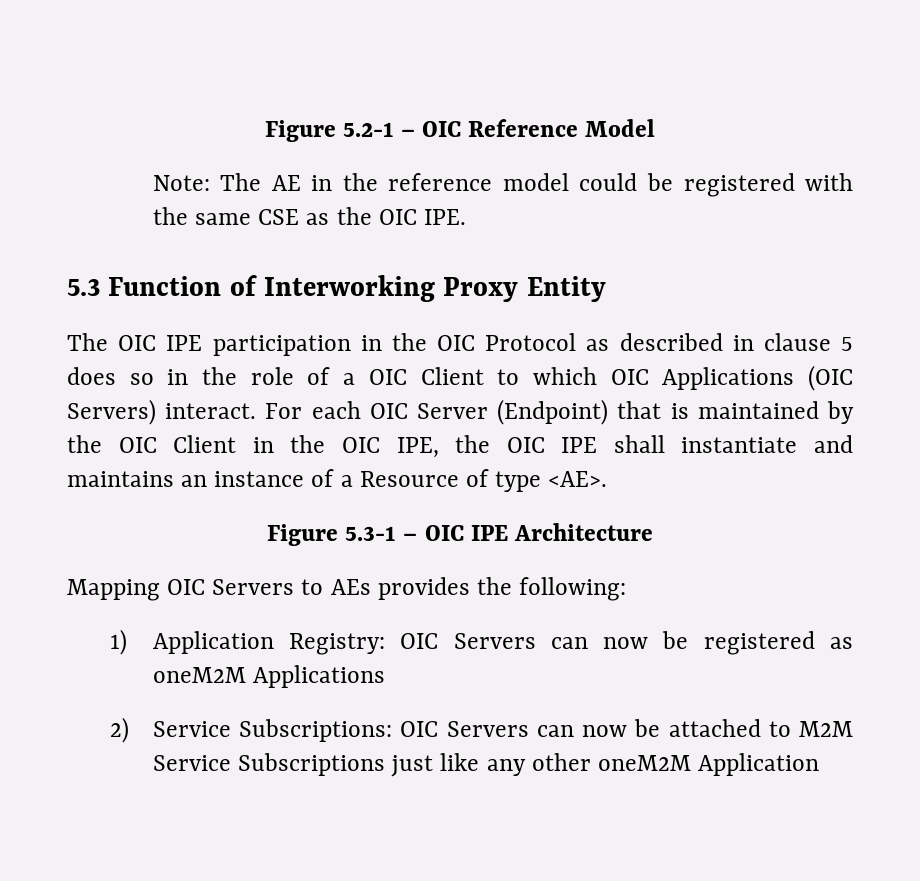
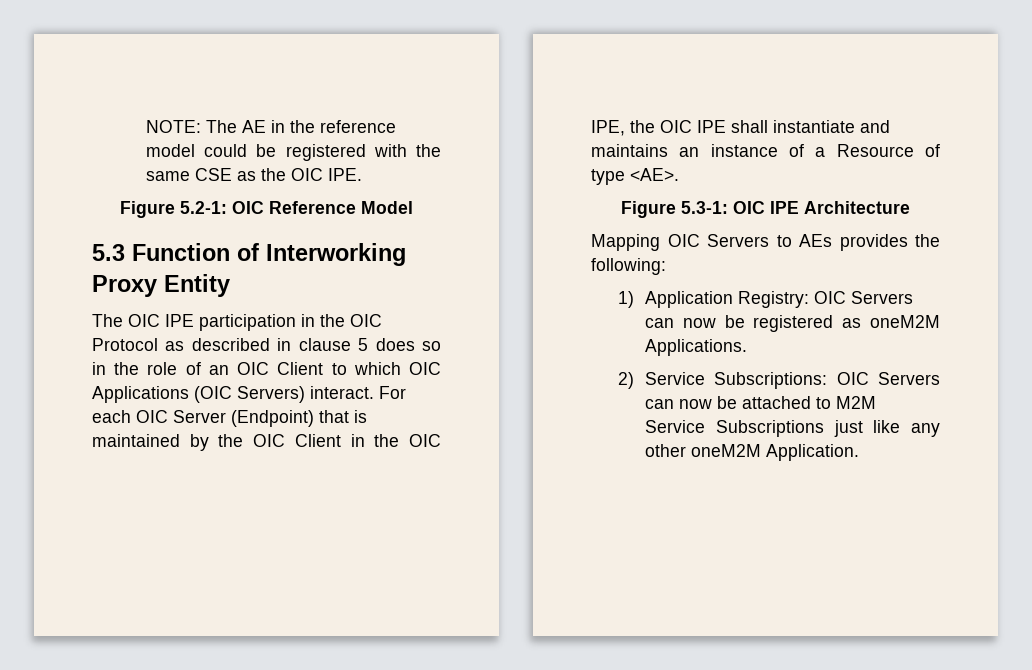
- Figure 5.2-1 – OIC Reference Model
- Note: The AE in the reference model could be registered with the same CSE as the OIC IPE.
+ NOTE: The AE in the reference model could be registered with the same CSE as the OIC IPE.
+ Figure 5.2-1: OIC Reference Model
- The OIC IPE participation in the OIC Protocol as described in clause 5 does so in the role of a OIC Client to which OIC Applications (OIC Servers) interact.
+ The OIC IPE participation in the OIC Protocol as described in clause 5 does so in the role of an OIC Client to which OIC Applications (OIC Servers) interact.
- Figure 5.3-1 – OIC IPE Architecture
+ Figure 5.3-1: OIC IPE Architecture
- 1) Application Registry: OIC Servers can now be registered as oneM2M Applications
+ 1) Application Registry: OIC Servers can now be registered as oneM2M Applications.
- 2) Service Subscriptions: OIC Servers can now be attached to M2M Service Subscriptions just like any other oneM2M Application
+ 2) Service Subscriptions: OIC Servers can now be attached to M2M Service Subscriptions just like any other oneM2M Application.

